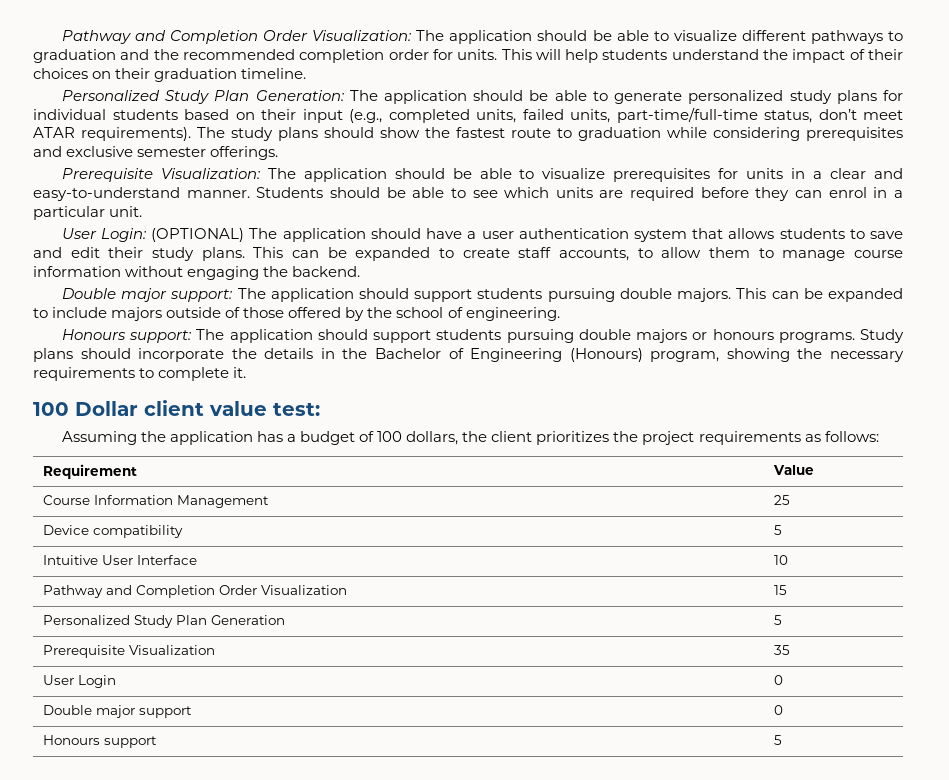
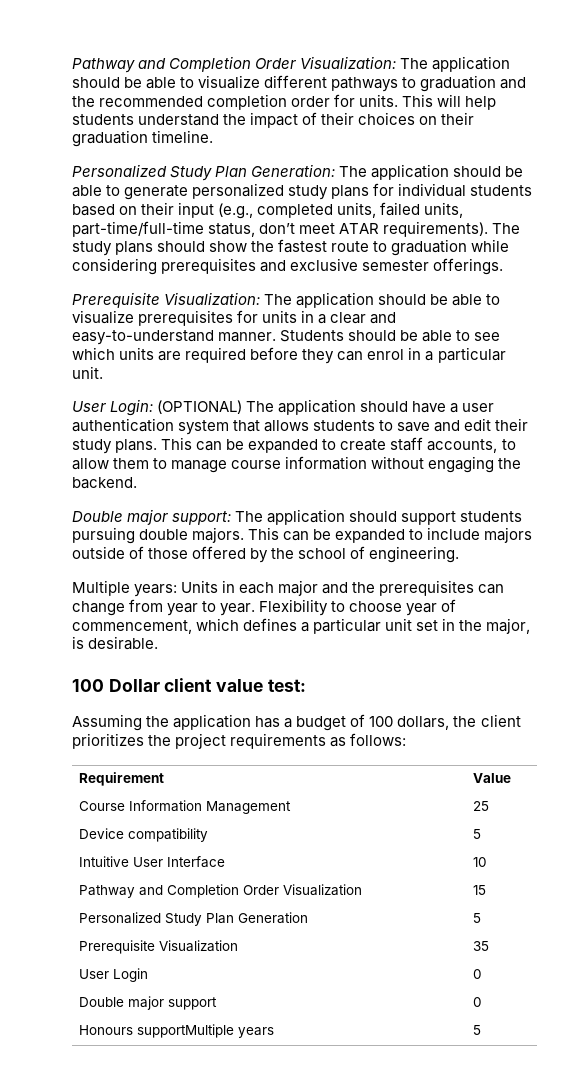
- Honours support: The application should support students pursuing double majors or honours programs. Study plans should incorporate the details in the Bachelor of Engineering (Honours) program, showing the necessary requirements to complete it.
+ Multiple years: Units in each major and the prerequisites can change from year to year. Flexibility to choose year of commencement, which defines a particular unit set in the major, is desirable.
- Honours support | 5
+ Honours supportMultiple years | 5

